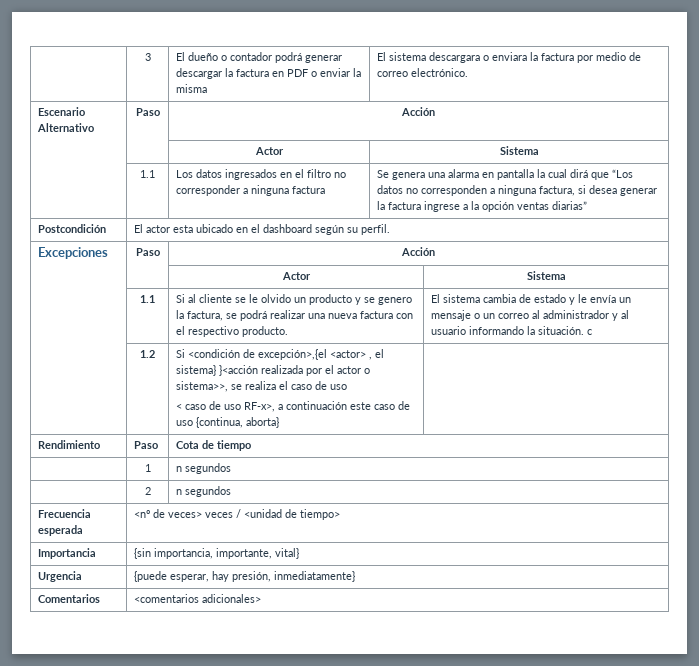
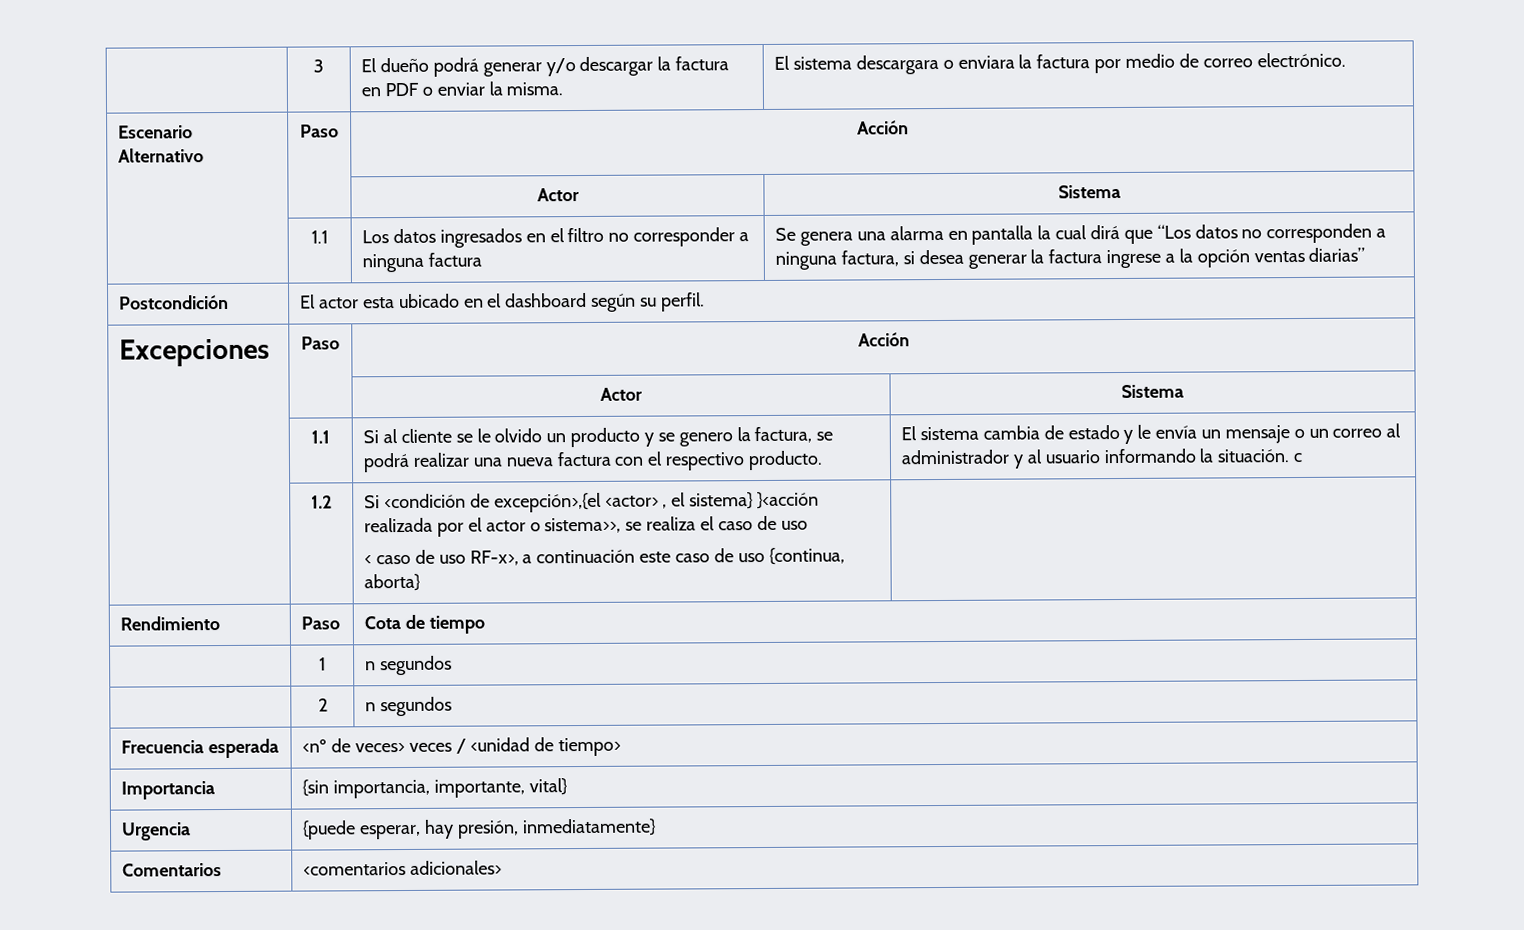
- | 3 | El dueño o contador podrá generar descargar la factura en PDF o enviar la misma | El sistema descargara o enviara la factura por medio de correo electrónico.
+ | 3 | El dueño podrá generar y/o descargar la factura en PDF o enviar la misma. | El sistema descargara o enviara la factura por medio de correo electrónico.

